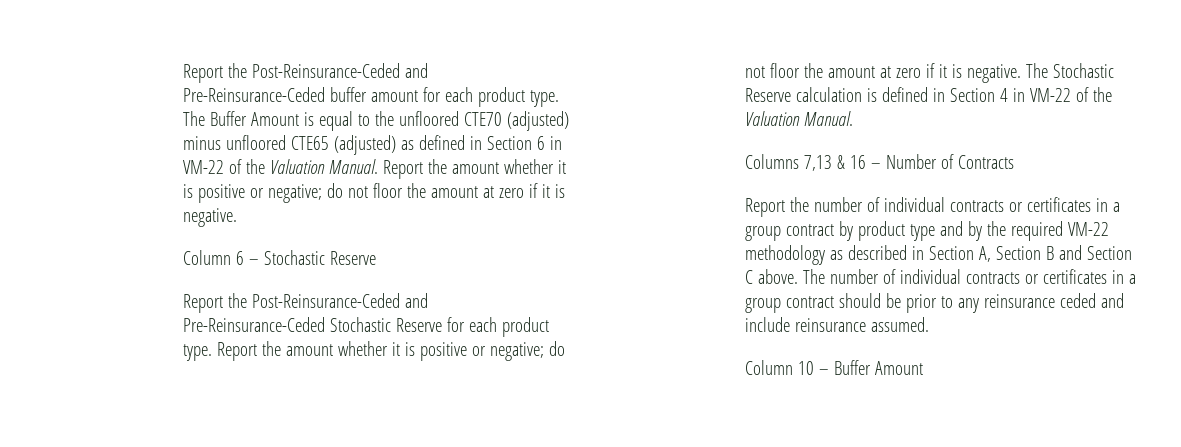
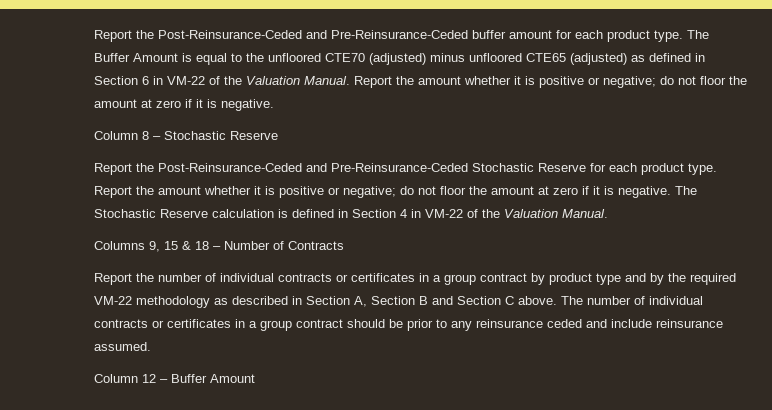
- Column 6 – Stochastic Reserve
+ Column 8 – Stochastic Reserve
- Columns 7,13 & 16 – Number of Contracts
+ Columns 9, 15 & 18 – Number of Contracts
- Column 10 – Buffer Amount
+ Column 12 – Buffer Amount

